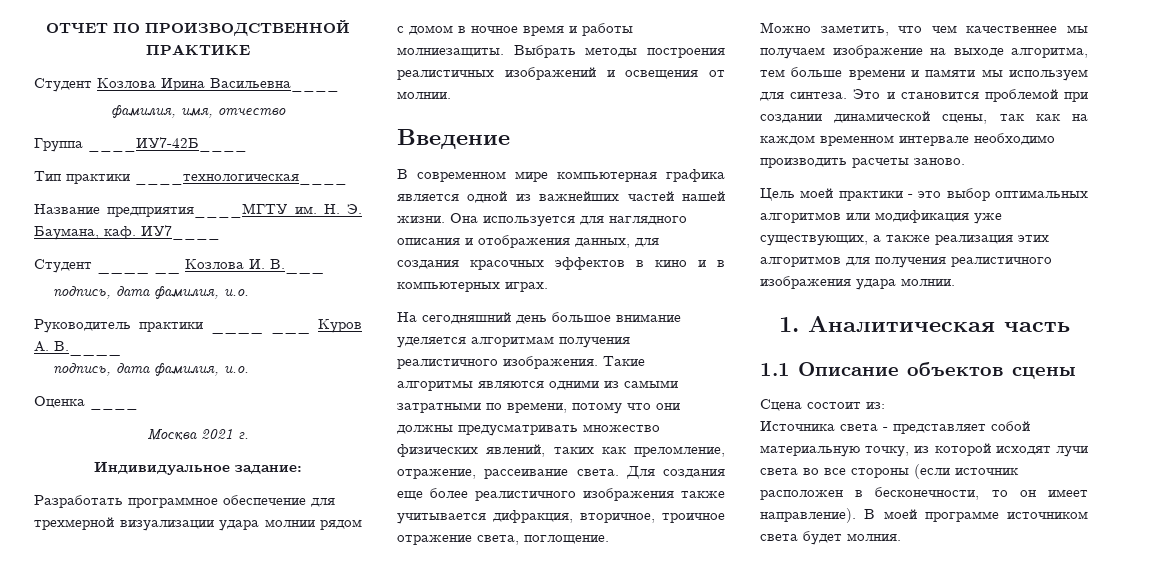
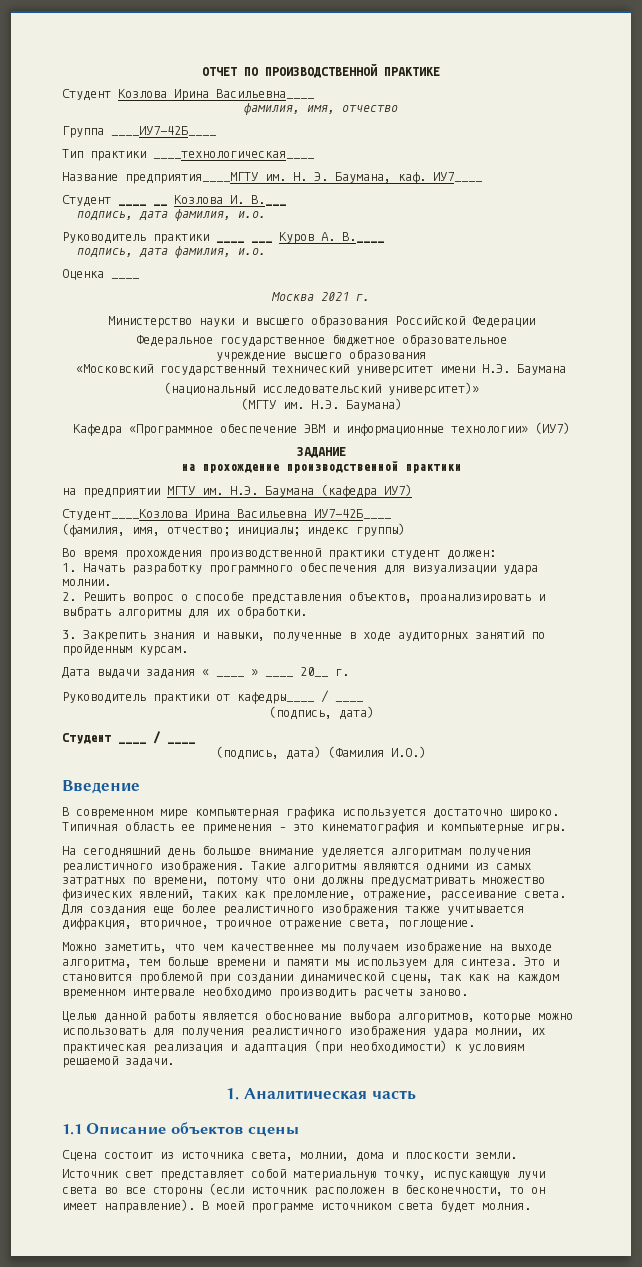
- Индивидуальное задание:
- Разработать программное обеспечение для трехмерной визуализации удара молнии рядом с домом в ночное время и работы молниезащиты. Выбрать методы построения реалистичных изображений и освещения от молнии.
+ Министерство науки и высшего образования Российской Федерации
+ Федеральное государственное бюджетное образовательное
+ учреждение высшего образования
+ «Московский государственный технический университет имени Н.Э. Баумана
+ (национальный исследовательский университет)»
+ (МГТУ им. Н.Э. Баумана)
+ Кафедра «Программное обеспечение ЭВМ и информационные технологии» (ИУ7)
+ ЗАДАНИЕ
+ на прохождение производственной практики
+ на предприятии МГТУ им. Н.Э. Баумана (кафедра ИУ7)
+ Студент____Козлова Ирина Васильевна ИУ7-42Б____
+ (фамилия, имя, отчество; инициалы; индекс группы)
+ Во время прохождения производственной практики студент должен:
+ 1. Начать разработку программного обеспечения для визуализации удара молнии.
+ 2. Решить вопрос о способе представления объектов, проанализировать и выбрать алгоритмы для их обработки.
+ 3. Закрепить знания и навыки, полученные в ходе аудиторных занятий по пройденным курсам.
+ Дата выдачи задания « ____ » ____ 20__ г.
+ Руководитель практики от кафедры____ / ____
+ (подпись, дата)
+ Студент ____ / ____
+ (подпись, дата) (Фамилия И.О.)
- В современном мире компьютерная графика является одной из важнейших частей нашей жизни. Она используется для наглядного описания и отображения данных, для создания красочных эффектов в кино и в компьютерных играх.
+ В современном мире компьютерная графика используется достаточно широко. Типичная область ее применения – это кинематография и компьютерные игры.
- Такие алгоритмы являются одними из самыми затратными по времени, потому что они должны предусматривать множество физических явлений, таких как преломление, отражение, рассеивание света.
+ Такие алгоритмы являются одними из самых затратных по времени, потому что они должны предусматривать множество физических явлений, таких как преломление, отражение, рассеивание света.
- Цель моей практики - это выбор оптимальных алгоритмов или модификация уже существующих, а также реализация этих алгоритмов для получения реалистичного изображения удара молнии.
+ Целью данной работы является обоснование выбора алгоритмов, которые можно использовать для получения реалистичного изображения удара молнии, их практическая реализация и адаптация (при необходимости) к условиям решаемой задачи.
- Сцена состоит из:
- Источника света - представляет собой материальную точку, из которой исходят лучи света во все стороны (если источник расположен в бесконечности, то он имеет направление).
+ Сцена состоит из источника света, молнии, дома и плоскости земли.
+ Источник свет представляет собой материальную точку, испускающую лучи света во все стороны (если источник расположен в бесконечности, то он имеет направление).

